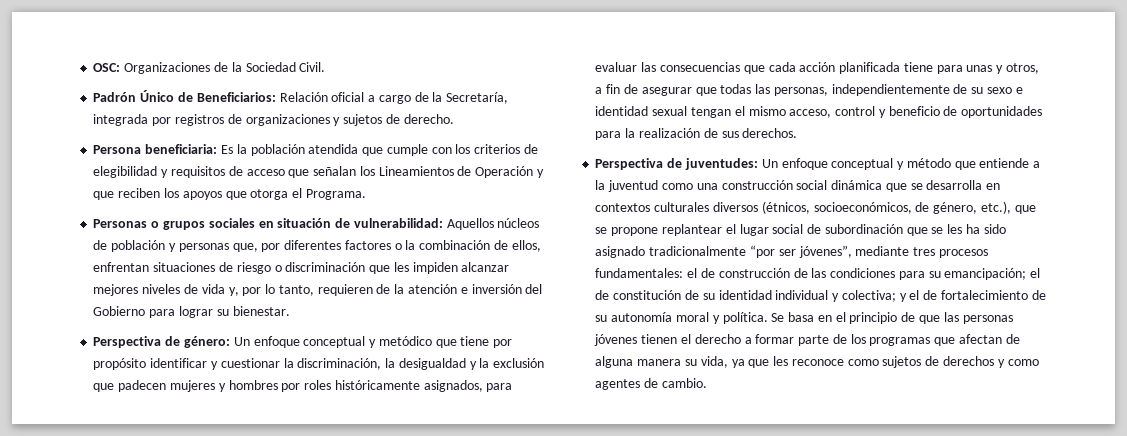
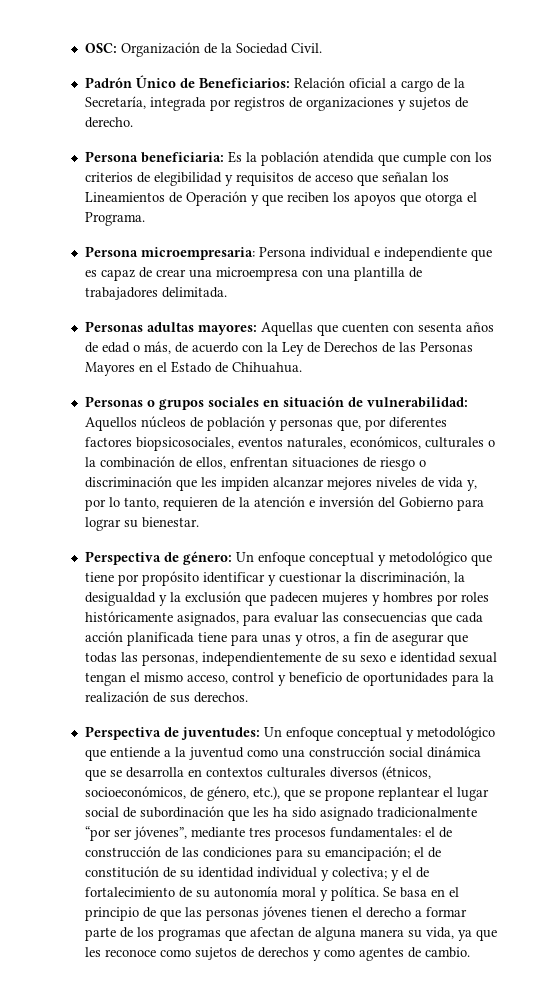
- OSC: Organizaciones de la Sociedad Civil.
+ OSC: Organización de la Sociedad Civil.
+ Persona microempresaria: Persona individual e independiente que es capaz de crear una microempresa con una plantilla de trabajadores delimitada.
+ Personas adultas mayores: Aquellas que cuenten con sesenta años de edad o más, de acuerdo con la Ley de Derechos de las Personas Mayores en el Estado de Chihuahua.
- Personas o grupos sociales en situación de vulnerabilidad: Aquellos núcleos de población y personas que, por diferentes factores o la combinación de ellos, enfrentan situaciones de riesgo o discriminación que les impiden alcanzar mejores niveles de vida y, por lo tanto, requieren de la atención e inversión del Gobierno para lograr su bienestar.
+ Personas o grupos sociales en situación de vulnerabilidad: Aquellos núcleos de población y personas que, por diferentes factores biopsicosociales, eventos naturales, económicos, culturales o la combinación de ellos, enfrentan situaciones de riesgo o discriminación que les impiden alcanzar mejores niveles de vida y, por lo tanto, requieren de la atención e inversión del Gobierno para lograr su bienestar.
- Un enfoque conceptual y metódico que tiene por propósito identificar y cuestionar la discriminación, la desigualdad y la exclusión que padecen mujeres y hombres por roles históricamente asignados, para evaluar las consecuencias que cada acción planificada tiene para unas y otros, a fin de asegurar que todas las personas, independientemente de su sexo e identidad sexual tengan el mismo acceso, control y beneficio de oportunidades para la realización de sus derechos.
+ Un enfoque conceptual y metodológico que tiene por propósito identificar y cuestionar la discriminación, la desigualdad y la exclusión que padecen mujeres y hombres por roles históricamente asignados, para evaluar las consecuencias que cada acción planificada tiene para unas y otros, a fin de asegurar que todas las personas, independientemente de su sexo e identidad sexual tengan el mismo acceso, control y beneficio de oportunidades para la realización de sus derechos.
- Un enfoque conceptual y método que entiende a la juventud como una construcción social dinámica que se desarrolla en contextos culturales diversos (étnicos, socioeconómicos, de género, etc.), que se propone replantear el lugar social de subordinación que se les ha sido asignado tradicionalmente “por ser jóvenes”, mediante tres procesos fundamentales:
+ Un enfoque conceptual y metodológico que entiende a la juventud como una construcción social dinámica que se desarrolla en contextos culturales diversos (étnicos, socioeconómicos, de género, etc.), que se propone replantear el lugar social de subordinación que les ha sido asignado tradicionalmente “por ser jóvenes”, mediante tres procesos fundamentales:

